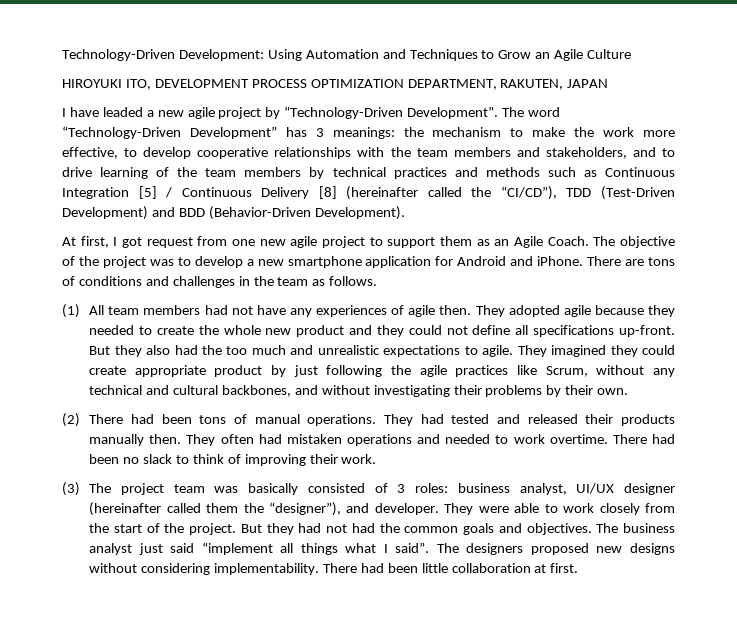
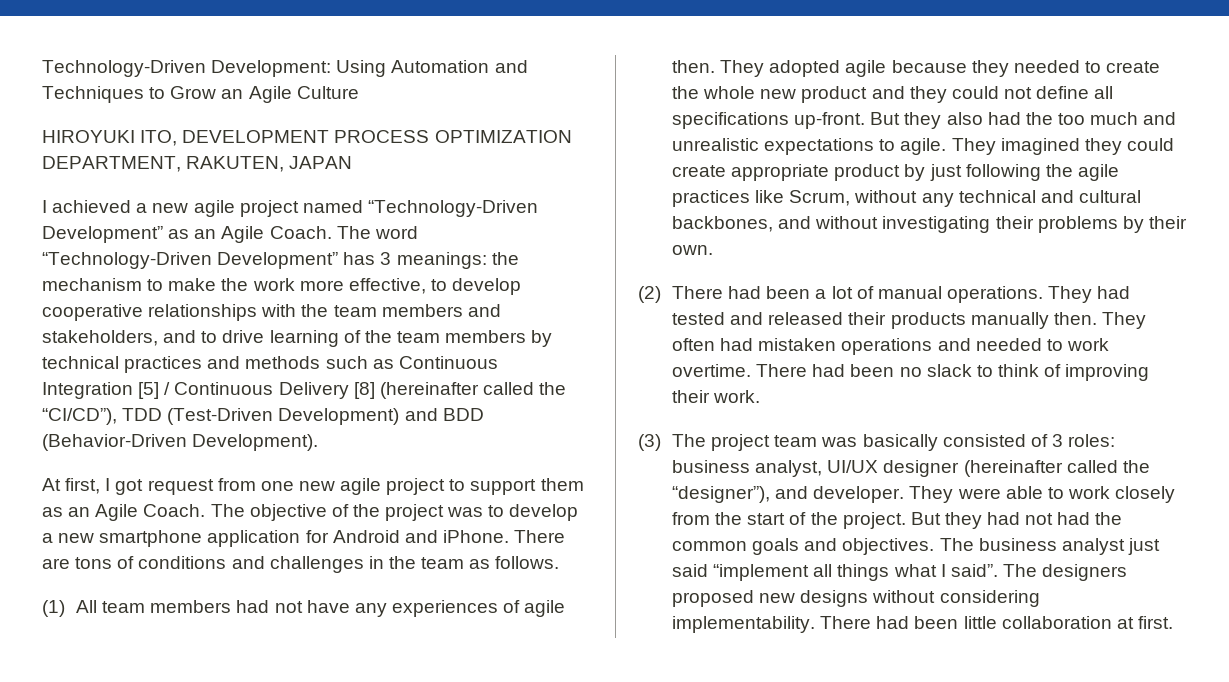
- I have leaded a new agile project by “Technology-Driven Development”.
+ I achieved a new agile project named “Technology-Driven Development” as an Agile Coach.
- (2) There had been tons of manual operations.
+ (2) There had been a lot of manual operations.
- (3) The project team was basically consisted of 3 roles: business analyst, UI/UX designer (hereinafter called them the “designer”), and developer.
+ (3) The project team was basically consisted of 3 roles: business analyst, UI/UX designer (hereinafter called the “designer”), and developer.

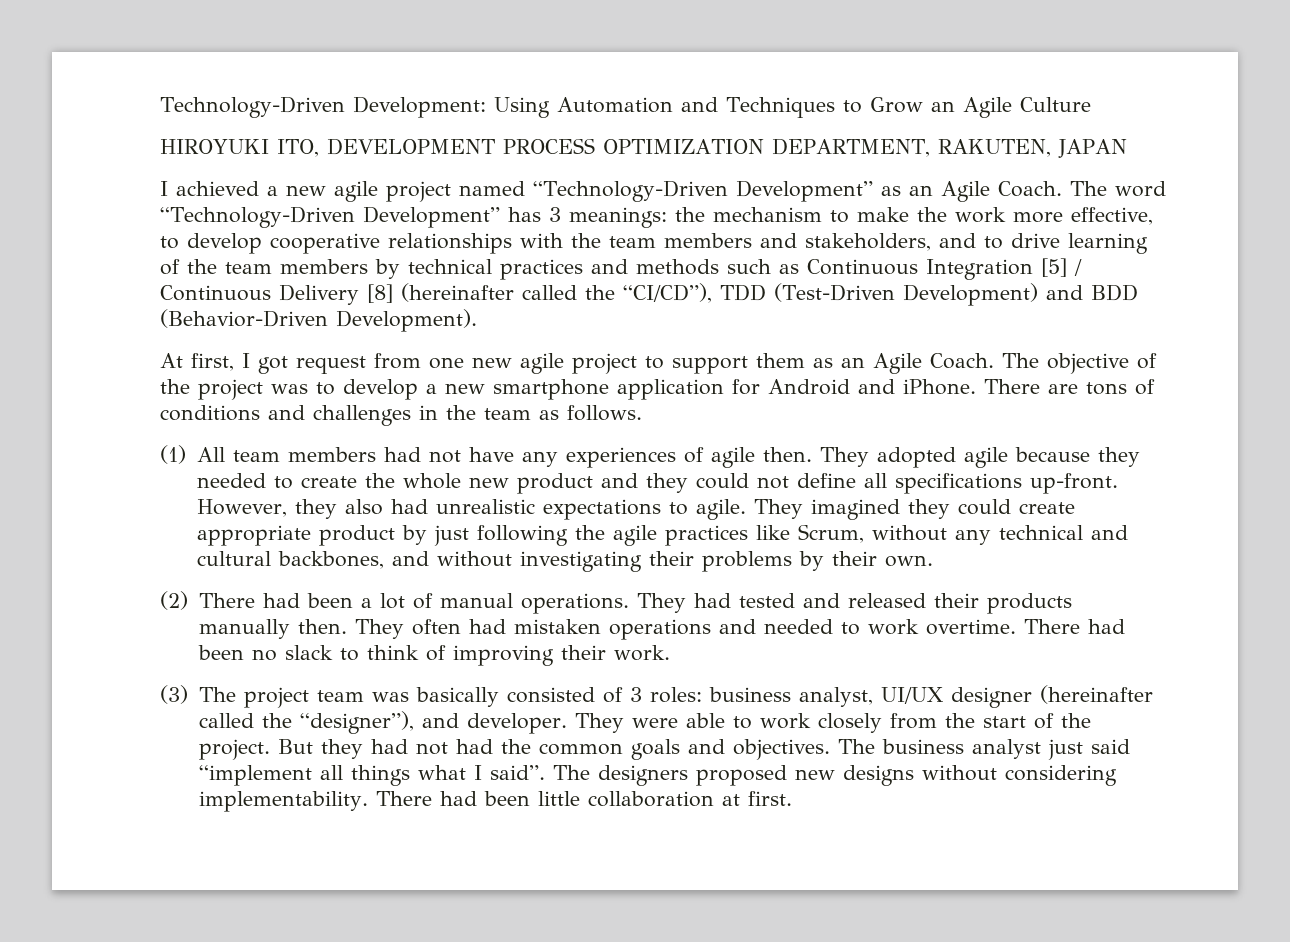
- But they also had the too much and unrealistic expectations to agile.
+ However, they also had unrealistic expectations to agile.

